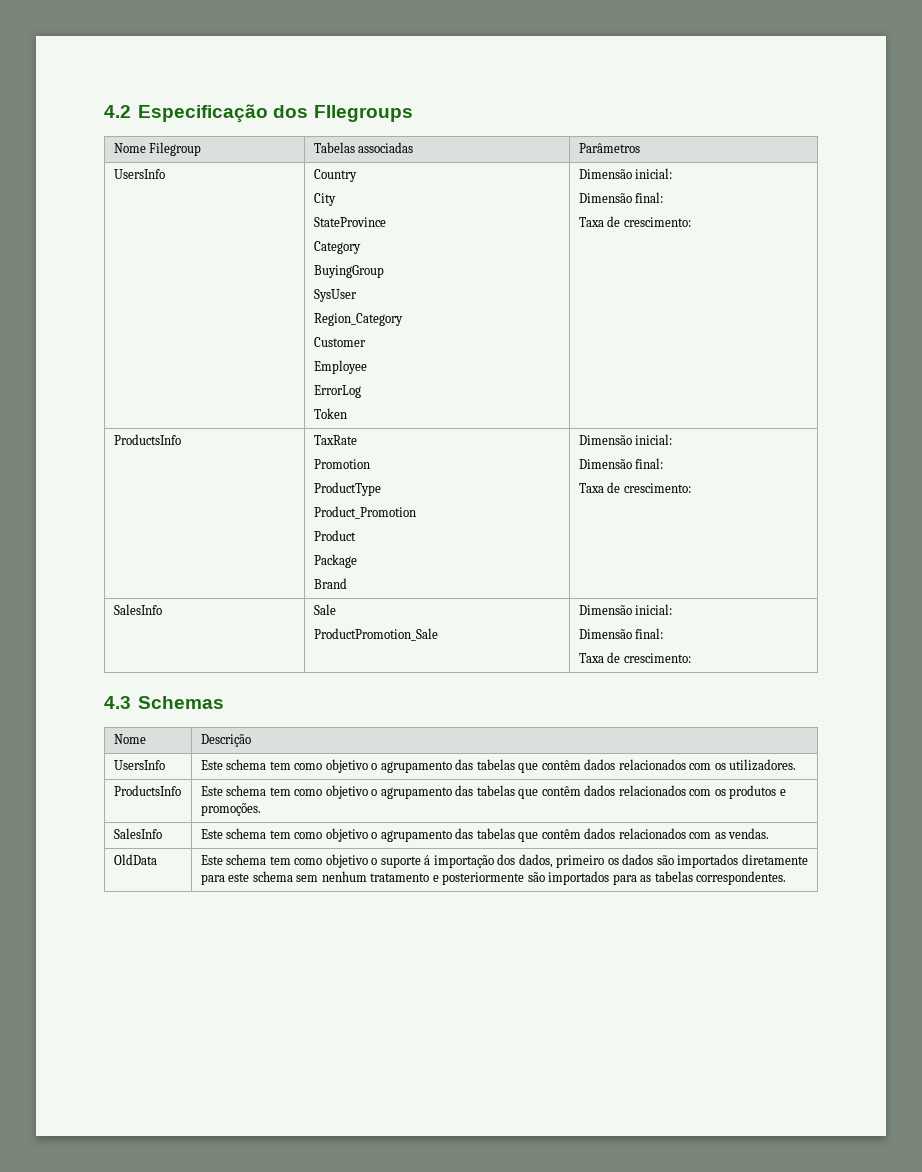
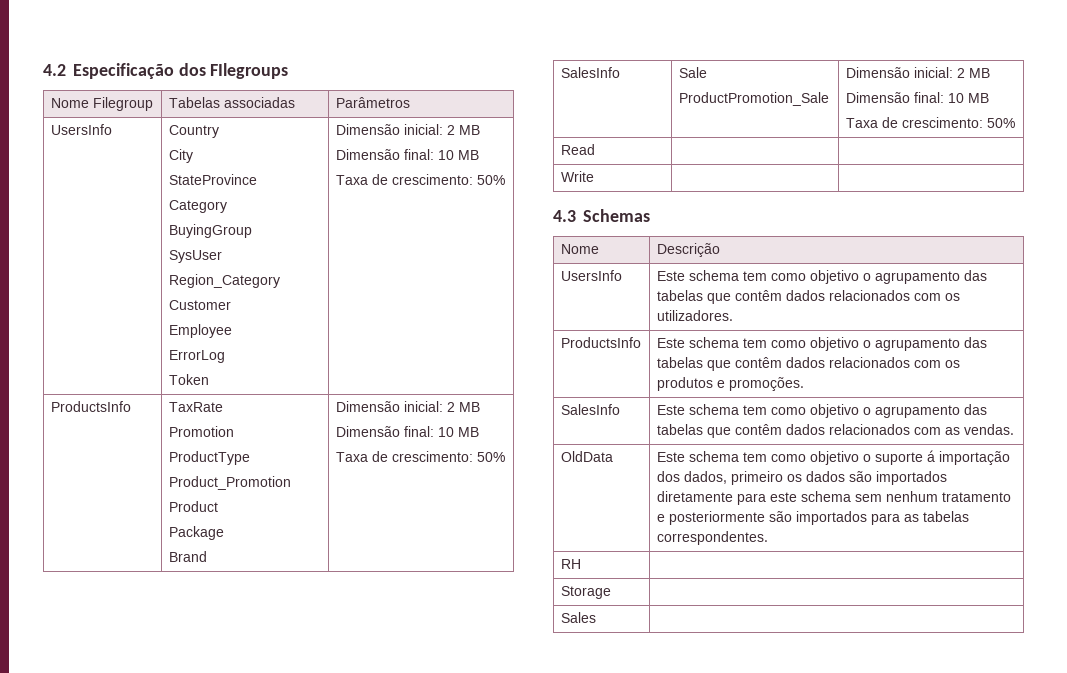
  UsersInfo | Country
  City
  StateProvince
  Category
  BuyingGroup
  SysUser
  Region_Category
  Customer
  Employee
  ErrorLog
- Token | Dimensão inicial:
- Dimensão final:
- Taxa de crescimento:
+ Token | Dimensão inicial: 2 MB
+ Dimensão final: 10 MB
+ Taxa de crescimento: 50%
  ProductsInfo | TaxRate
  Promotion
  ProductType
  Product_Promotion
  Product
  Package
- Brand | Dimensão inicial:
- Dimensão final:
- Taxa de crescimento:
+ Brand | Dimensão inicial: 2 MB
+ Dimensão final: 10 MB
+ Taxa de crescimento: 50%
  SalesInfo | Sale
- ProductPromotion_Sale | Dimensão inicial:
- Dimensão final:
- Taxa de crescimento:
+ ProductPromotion_Sale | Dimensão inicial: 2 MB
+ Dimensão final: 10 MB
+ Taxa de crescimento: 50%
+ Read | |
+ Write | |
+ RH |
+ Storage |
+ Sales |

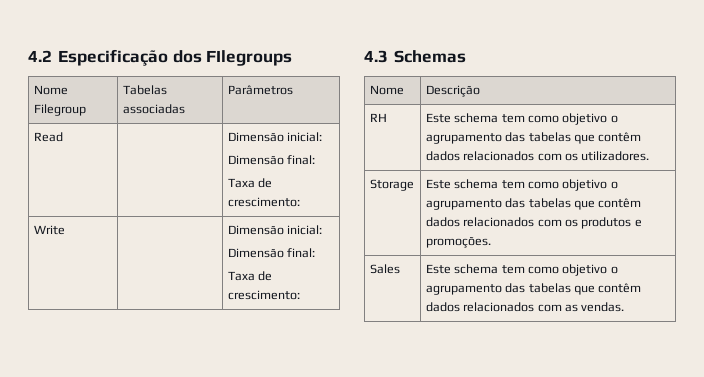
- UsersInfo | Country
- City
- StateProvince
- Category
- BuyingGroup
- SysUser
- Region_Category
- Customer
- Employee
- ErrorLog
- Token | Dimensão inicial: 2 MB
- Dimensão final: 10 MB
- Taxa de crescimento: 50%
- ProductsInfo | TaxRate
- Promotion
- ProductType
- Product_Promotion
- Product
- Package
- Brand | Dimensão inicial: 2 MB
- Dimensão final: 10 MB
- Taxa de crescimento: 50%
- SalesInfo | Sale
- ProductPromotion_Sale | Dimensão inicial: 2 MB
- Dimensão final: 10 MB
- Taxa de crescimento: 50%
- Read | |
- Write | |
+ Read | | Dimensão inicial:
+ Dimensão final:
+ Taxa de crescimento:
+ Write | | Dimensão inicial:
+ Dimensão final:
+ Taxa de crescimento:
- UsersInfo | Este schema tem como objetivo o agrupamento das tabelas que contêm dados relacionados com os utilizadores.
+ RH | Este schema tem como objetivo o agrupamento das tabelas que contêm dados relacionados com os utilizadores.
- ProductsInfo | Este schema tem como objetivo o agrupamento das tabelas que contêm dados relacionados com os produtos e promoções.
+ Storage | Este schema tem como objetivo o agrupamento das tabelas que contêm dados relacionados com os produtos e promoções.
- SalesInfo | Este schema tem como objetivo o agrupamento das tabelas que contêm dados relacionados com as vendas.
+ Sales | Este schema tem como objetivo o agrupamento das tabelas que contêm dados relacionados com as vendas.
- OldData | Este schema tem como objetivo o suporte á importação dos dados, primeiro os dados são importados diretamente para este schema sem nenhum tratamento e posteriormente são importados para as tabelas correspondentes.
- RH |
- Storage |
- Sales |

